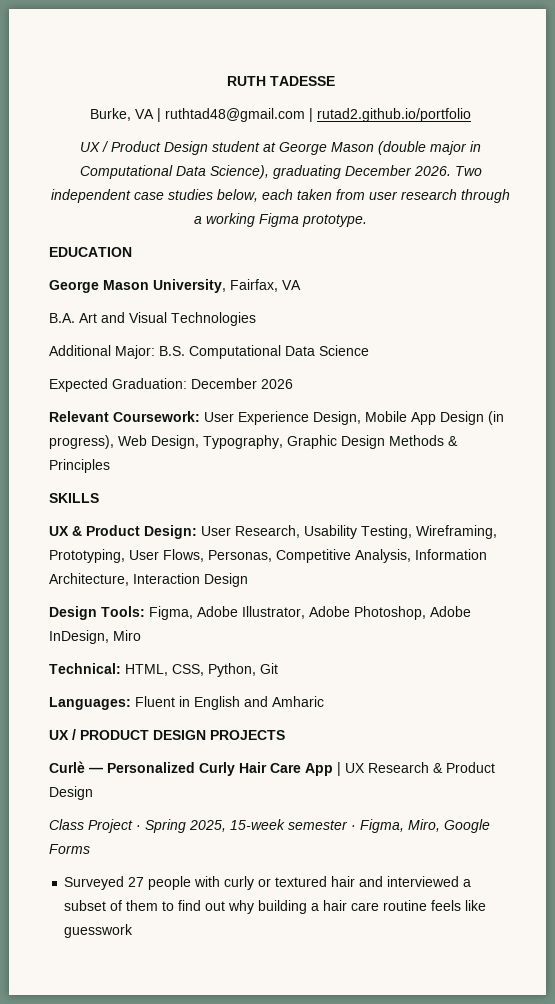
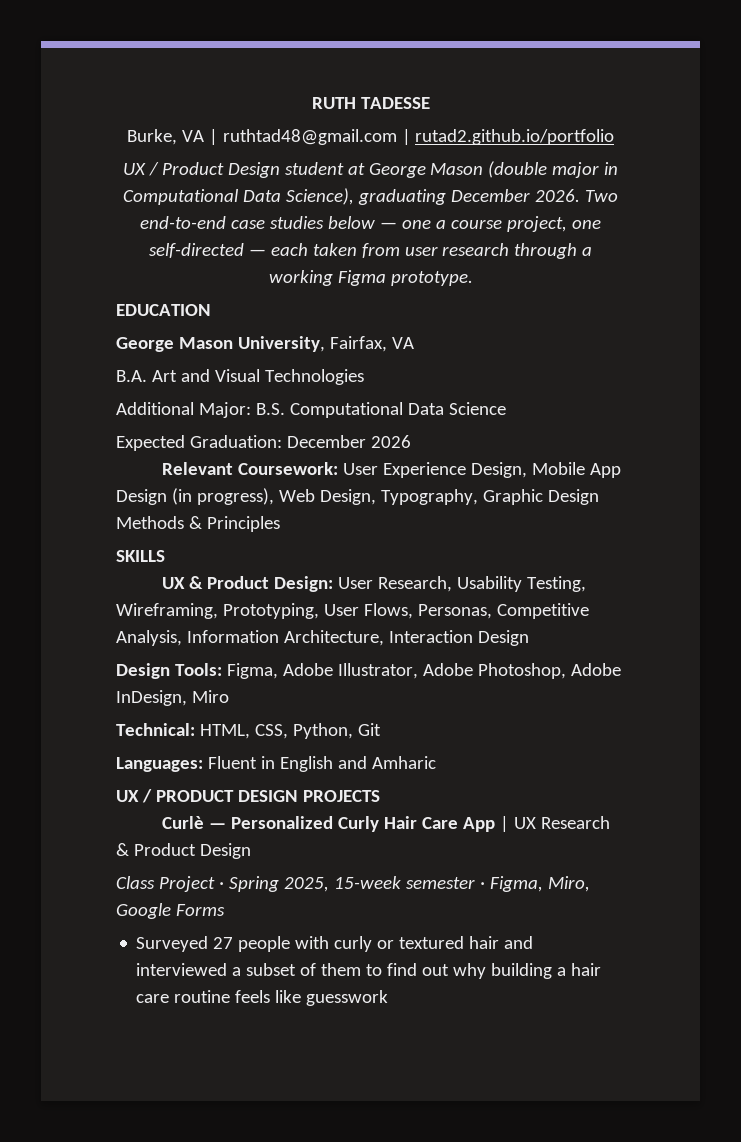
- Two independent case studies below, each taken from user research through a working Figma prototype.
+ Two end-to-end case studies below — one a course project, one self-directed — each taken from user research through a working Figma prototype.

